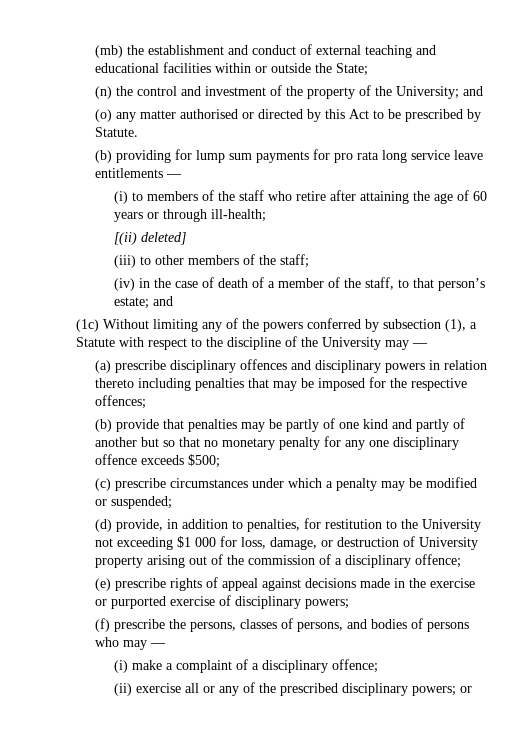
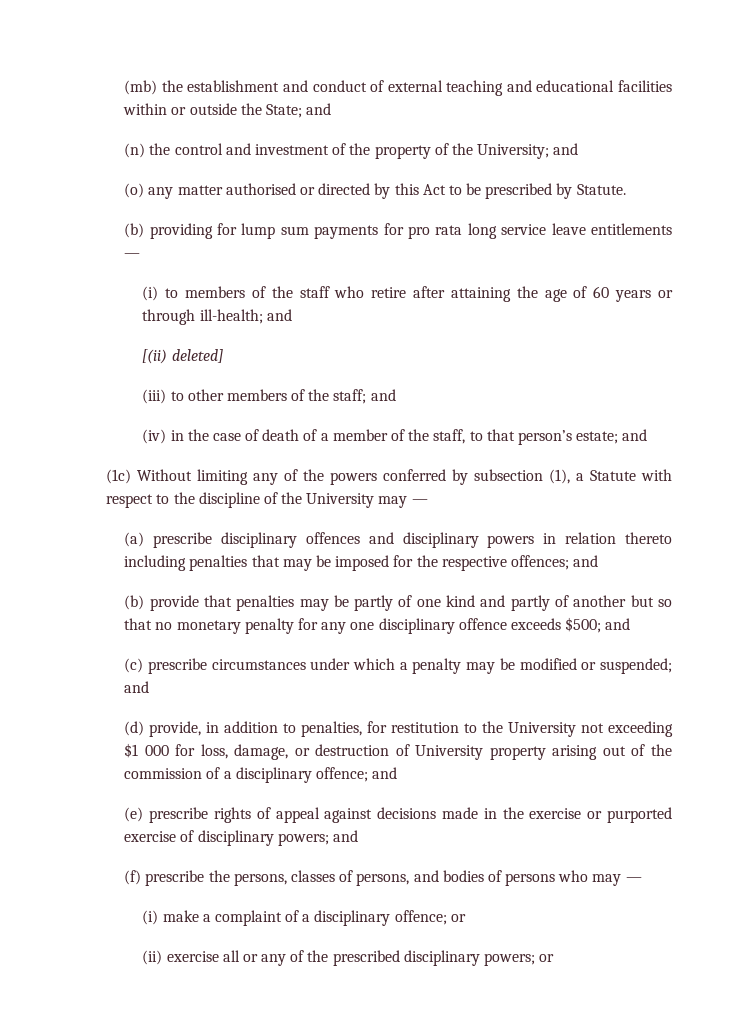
- (mb) the establishment and conduct of external teaching and educational facilities within or outside the State;
+ (mb) the establishment and conduct of external teaching and educational facilities within or outside the State; and
- (i) to members of the staff who retire after attaining the age of 60 years or through ill-health;
+ (i) to members of the staff who retire after attaining the age of 60 years or through ill-health; and
- (iii) to other members of the staff;
+ (iii) to other members of the staff; and
- (a) prescribe disciplinary offences and disciplinary powers in relation thereto including penalties that may be imposed for the respective offences;
+ (a) prescribe disciplinary offences and disciplinary powers in relation thereto including penalties that may be imposed for the respective offences; and
- (b) provide that penalties may be partly of one kind and partly of another but so that no monetary penalty for any one disciplinary offence exceeds $500;
+ (b) provide that penalties may be partly of one kind and partly of another but so that no monetary penalty for any one disciplinary offence exceeds $500; and
- (c) prescribe circumstances under which a penalty may be modified or suspended;
+ (c) prescribe circumstances under which a penalty may be modified or suspended; and
- (d) provide, in addition to penalties, for restitution to the University not exceeding $1 000 for loss, damage, or destruction of University property arising out of the commission of a disciplinary offence;
+ (d) provide, in addition to penalties, for restitution to the University not exceeding $1 000 for loss, damage, or destruction of University property arising out of the commission of a disciplinary offence; and
- (e) prescribe rights of appeal against decisions made in the exercise or purported exercise of disciplinary powers;
+ (e) prescribe rights of appeal against decisions made in the exercise or purported exercise of disciplinary powers; and
- (i) make a complaint of a disciplinary offence;
+ (i) make a complaint of a disciplinary offence; or

